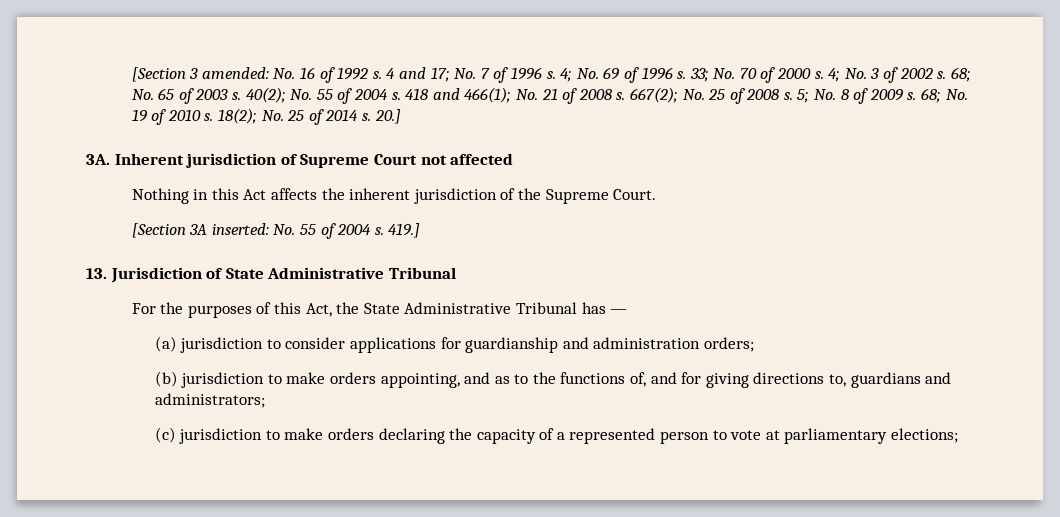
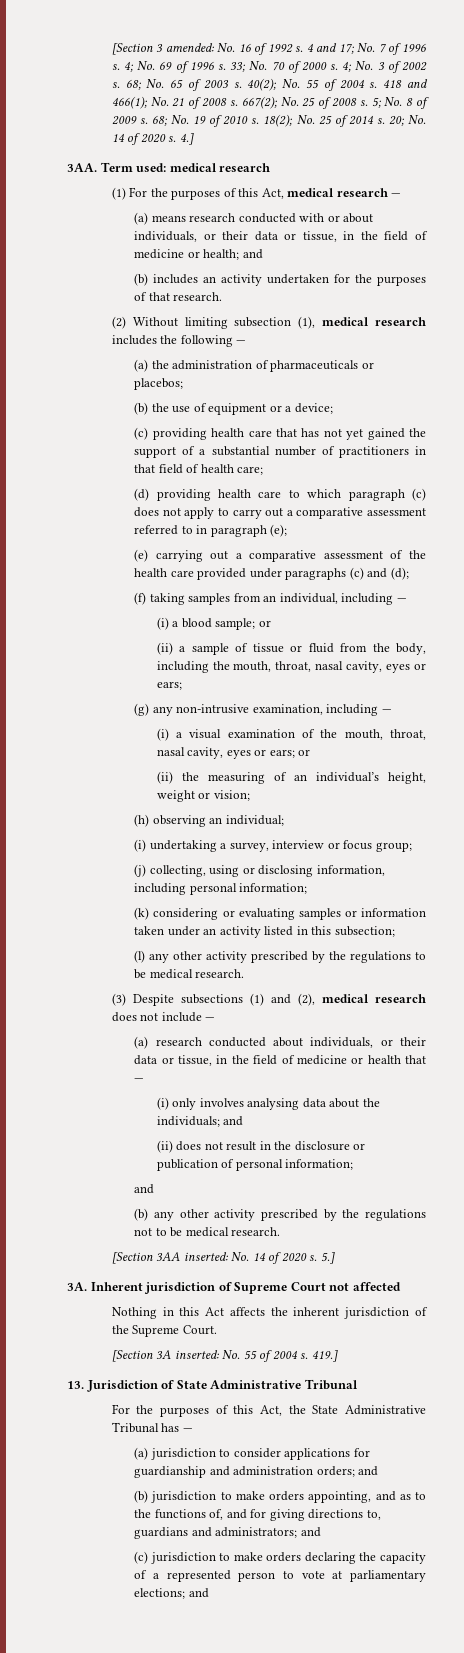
- 20.]
+ 20; No. 14 of 2020 s. 4.]
+ 3AA. Term used: medical research
+ (1) For the purposes of this Act, medical research —
+ (a) means research conducted with or about individuals, or their data or tissue, in the field of medicine or health; and
+ (b) includes an activity undertaken for the purposes of that research.
+ (2) Without limiting subsection (1), medical research includes the following —
+ (a) the administration of pharmaceuticals or placebos;
+ (b) the use of equipment or a device;
+ (c) providing health care that has not yet gained the support of a substantial number of practitioners in that field of health care;
+ (d) providing health care to which paragraph (c) does not apply to carry out a comparative assessment referred to in paragraph (e);
+ (e) carrying out a comparative assessment of the health care provided under paragraphs (c) and (d);
+ (f) taking samples from an individual, including —
+ (i) a blood sample; or
+ (ii) a sample of tissue or fluid from the body, including the mouth, throat, nasal cavity, eyes or ears;
+ (g) any non-intrusive examination, including —
+ (i) a visual examination of the mouth, throat, nasal cavity, eyes or ears; or
+ (ii) the measuring of an individual’s height, weight or vision;
+ (h) observing an individual;
+ (i) undertaking a survey, interview or focus group;
+ (j) collecting, using or disclosing information, including personal information;
+ (k) considering or evaluating samples or information taken under an activity listed in this subsection;
+ (l) any other activity prescribed by the regulations to be medical research.
+ (3) Despite subsections (1) and (2), medical research does not include —
+ (a) research conducted about individuals, or their data or tissue, in the field of medicine or health that —
+ (i) only involves analysing data about the individuals; and
+ (ii) does not result in the disclosure or publication of personal information;
+ and
+ (b) any other activity prescribed by the regulations not to be medical research.
+ [Section 3AA inserted: No. 14 of 2020 s. 5.]
- (a) jurisdiction to consider applications for guardianship and administration orders;
+ (a) jurisdiction to consider applications for guardianship and administration orders; and
- (b) jurisdiction to make orders appointing, and as to the functions of, and for giving directions to, guardians and administrators;
+ (b) jurisdiction to make orders appointing, and as to the functions of, and for giving directions to, guardians and administrators; and
- (c) jurisdiction to make orders declaring the capacity of a represented person to vote at parliamentary elections;
+ (c) jurisdiction to make orders declaring the capacity of a represented person to vote at parliamentary elections; and

